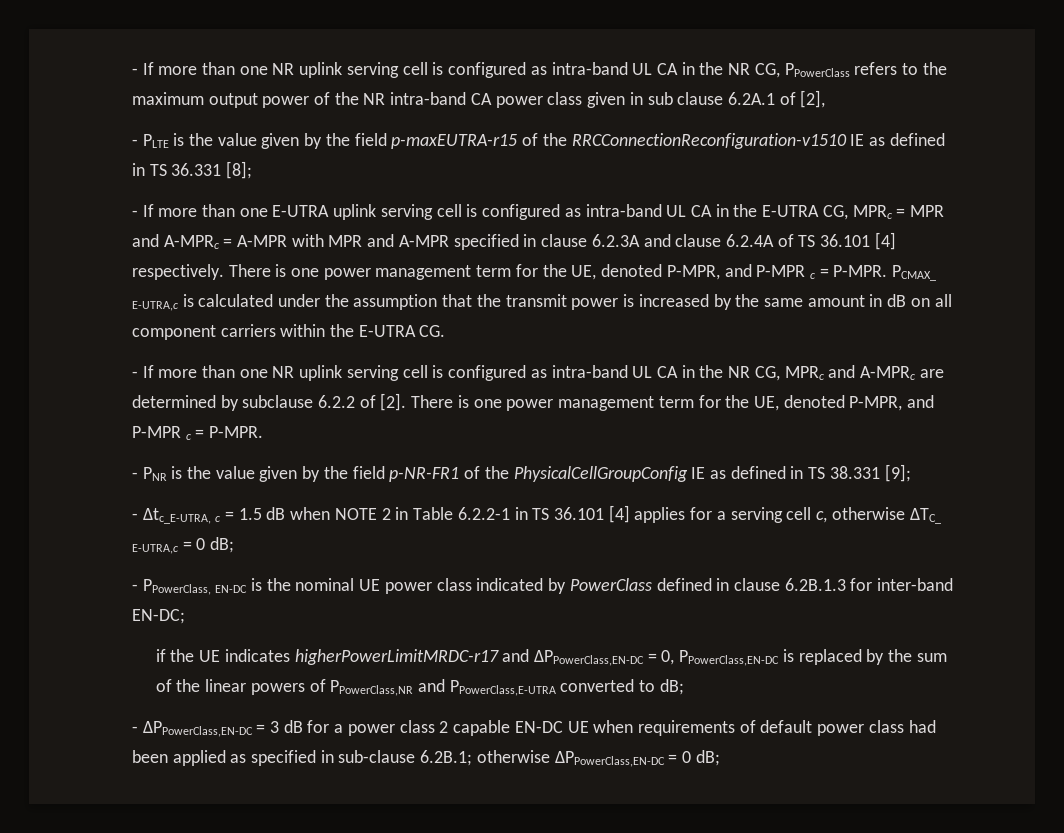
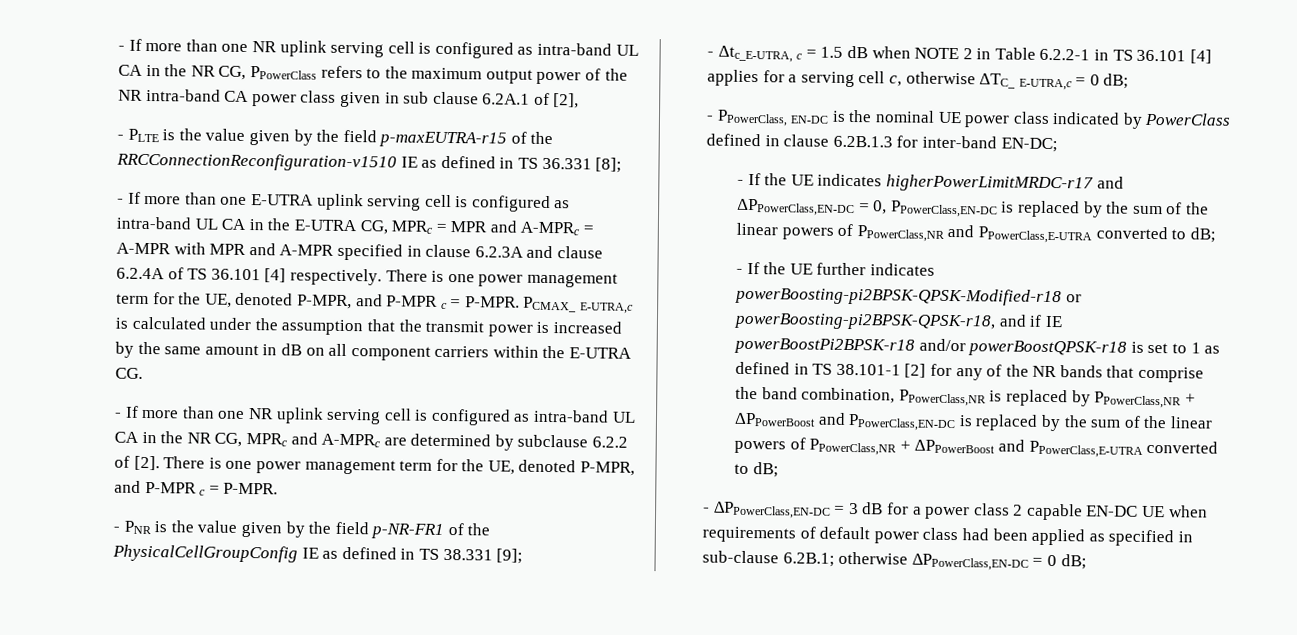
- if the UE indicates higherPowerLimitMRDC-r17 and ΔPPowerClass,EN-DC = 0, PPowerClass,EN-DC is replaced by the sum of the linear powers of PPowerClass,NR and PPowerClass,E-UTRA converted to dB;
+ - If the UE indicates higherPowerLimitMRDC-r17 and ΔPPowerClass,EN-DC = 0, PPowerClass,EN-DC is replaced by the sum of the linear powers of PPowerClass,NR and PPowerClass,E-UTRA converted to dB;
+ - If the UE further indicates powerBoosting-pi2BPSK-QPSK-Modified-r18 or powerBoosting-pi2BPSK-QPSK-r18, and if IE powerBoostPi2BPSK-r18 and/or powerBoostQPSK-r18 is set to 1 as defined in TS 38.101-1 [2] for any of the NR bands that comprise the band combination, PPowerClass,NR is replaced by PPowerClass,NR + ΔPPowerBoost and PPowerClass,EN-DC is replaced by the sum of the linear powers of PPowerClass,NR + ΔPPowerBoost and PPowerClass,E-UTRA converted to dB;

